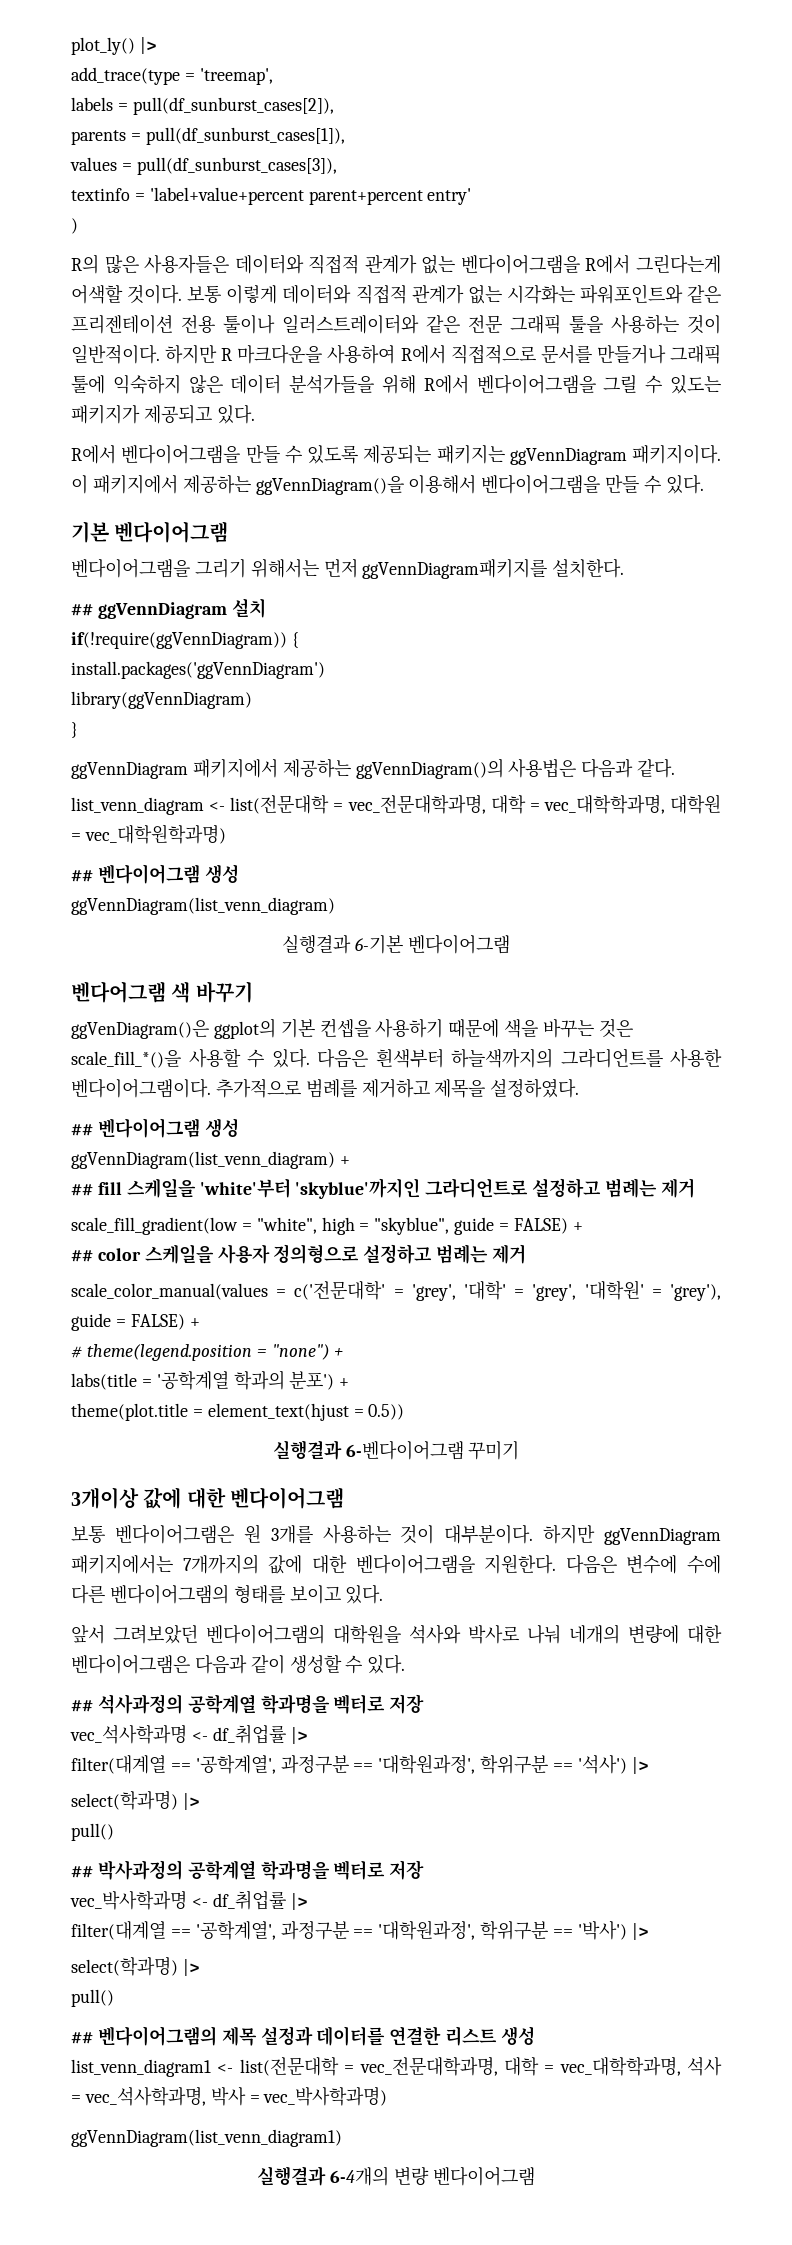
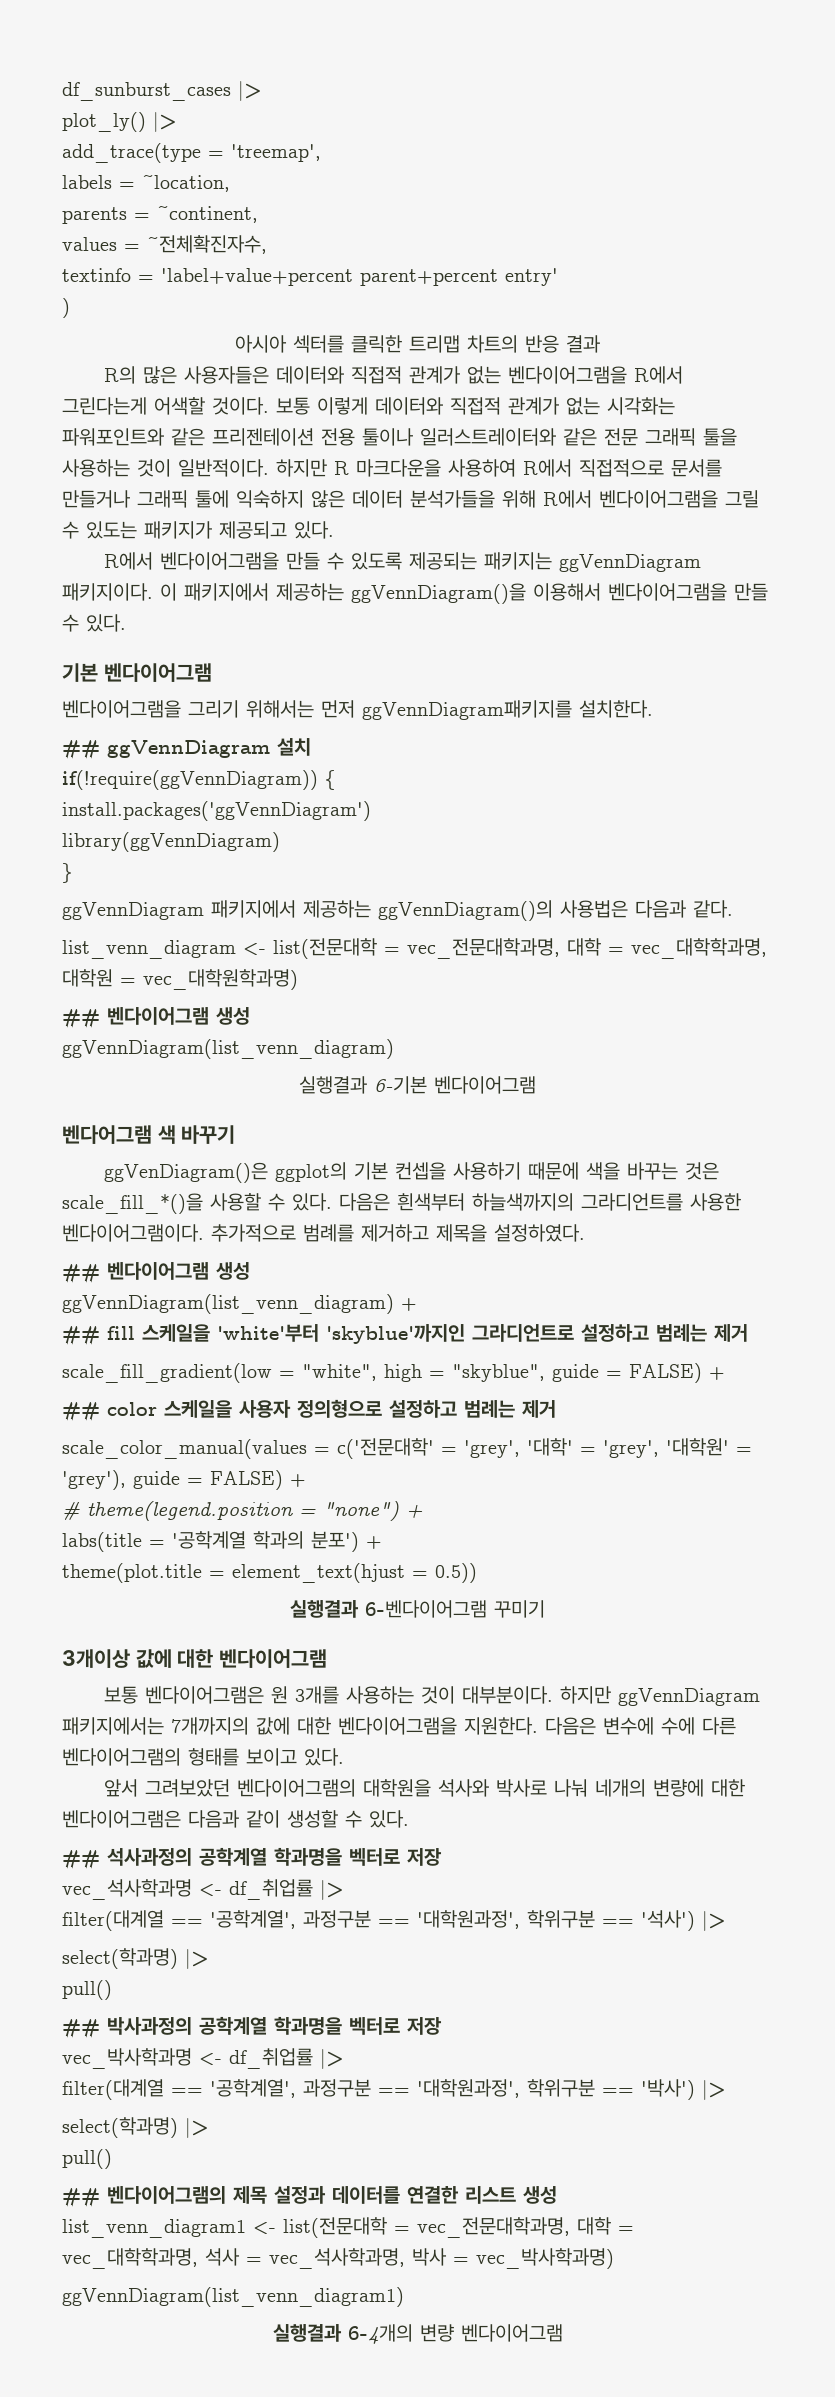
+ df_sunburst_cases |>
- labels = pull(df_sunburst_cases[2]),
+ labels = ~location,
- parents = pull(df_sunburst_cases[1]),
+ parents = ~continent,
- values = pull(df_sunburst_cases[3]),
+ values = ~전체확진자수,
+ 아시아 섹터를 클릭한 트리맵 차트의 반응 결과

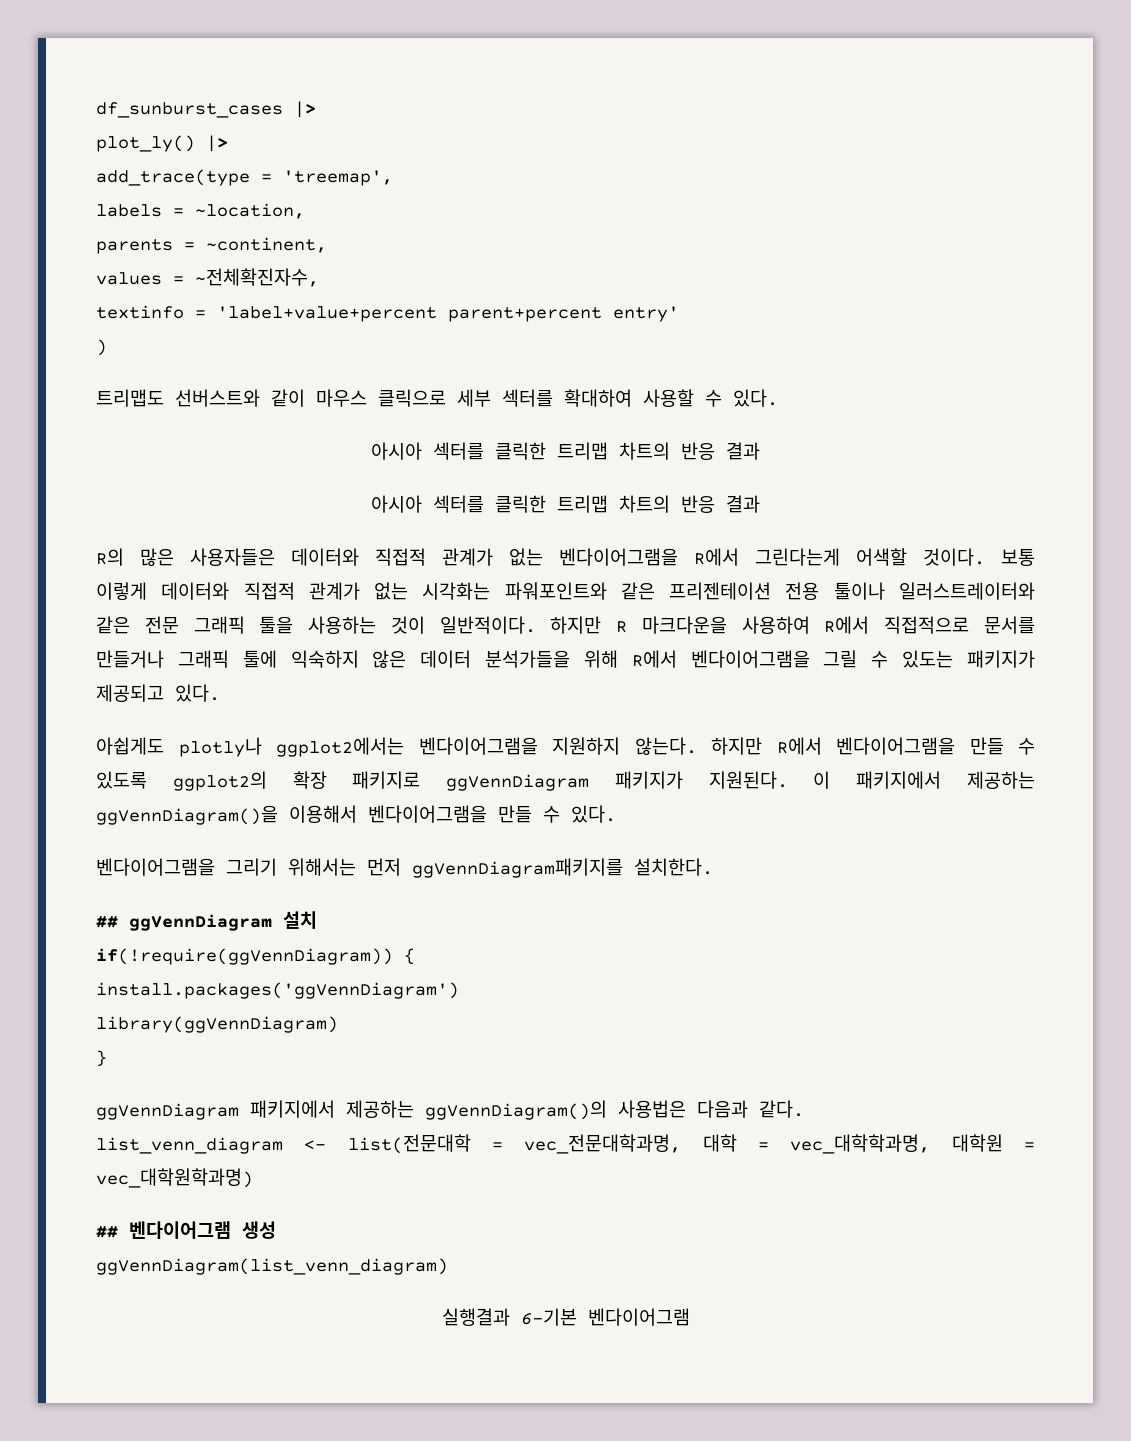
+ 트리맵도 선버스트와 같이 마우스 클릭으로 세부 섹터를 확대하여 사용할 수 있다.
+ 아시아 섹터를 클릭한 트리맵 차트의 반응 결과
- R에서 벤다이어그램을 만들 수 있도록 제공되는 패키지는 ggVennDiagram 패키지이다.
+ 아쉽게도 plotly나 ggplot2에서는 벤다이어그램을 지원하지 않는다. 하지만 R에서 벤다이어그램을 만들 수 있도록 ggplot2의 확장 패키지로 ggVennDiagram 패키지가 지원된다.
- 기본 벤다이어그램
- 벤다어그램 색 바꾸기
- ggVenDiagram()은 ggplot의 기본 컨셉을 사용하기 때문에 색을 바꾸는 것은 scale_fill_*()을 사용할 수 있다. 다음은 흰색부터 하늘색까지의 그라디언트를 사용한 벤다이어그램이다. 추가적으로 범례를 제거하고 제목을 설정하였다.
- ## 벤다이어그램 생성
- ggVennDiagram(list_venn_diagram) +
- ## fill 스케일을 'white'부터 'skyblue'까지인 그라디언트로 설정하고 범례는 제거
- scale_fill_gradient(low = "white", high = "skyblue", guide = FALSE) +
- ## color 스케일을 사용자 정의형으로 설정하고 범례는 제거
- scale_color_manual(values = c('전문대학' = 'grey', '대학' = 'grey', '대학원' = 'grey'), guide = FALSE) +
- # theme(legend.position = "none") +
- labs(title = '공학계열 학과의 분포') +
- theme(plot.title = element_text(hjust = 0.5))
- 실행결과 6-벤다이어그램 꾸미기
- 3개이상 값에 대한 벤다이어그램
- 보통 벤다이어그램은 원 3개를 사용하는 것이 대부분이다. 하지만 ggVennDiagram 패키지에서는 7개까지의 값에 대한 벤다이어그램을 지원한다. 다음은 변수에 수에 다른 벤다이어그램의 형태를 보이고 있다.
- 앞서 그려보았던 벤다이어그램의 대학원을 석사와 박사로 나눠 네개의 변량에 대한 벤다이어그램은 다음과 같이 생성할 수 있다.
- ## 석사과정의 공학계열 학과명을 벡터로 저장
- vec_석사학과명 <- df_취업률 |>
- filter(대계열 == '공학계열', 과정구분 == '대학원과정', 학위구분 == '석사') |>
- select(학과명) |>
- pull()
- ## 박사과정의 공학계열 학과명을 벡터로 저장
- vec_박사학과명 <- df_취업률 |>
- filter(대계열 == '공학계열', 과정구분 == '대학원과정', 학위구분 == '박사') |>
- select(학과명) |>
- pull()
- ## 벤다이어그램의 제목 설정과 데이터를 연결한 리스트 생성
- list_venn_diagram1 <- list(전문대학 = vec_전문대학과명, 대학 = vec_대학학과명, 석사 = vec_석사학과명, 박사 = vec_박사학과명)
- ggVennDiagram(list_venn_diagram1)
- 실행결과 6-4개의 변량 벤다이어그램

